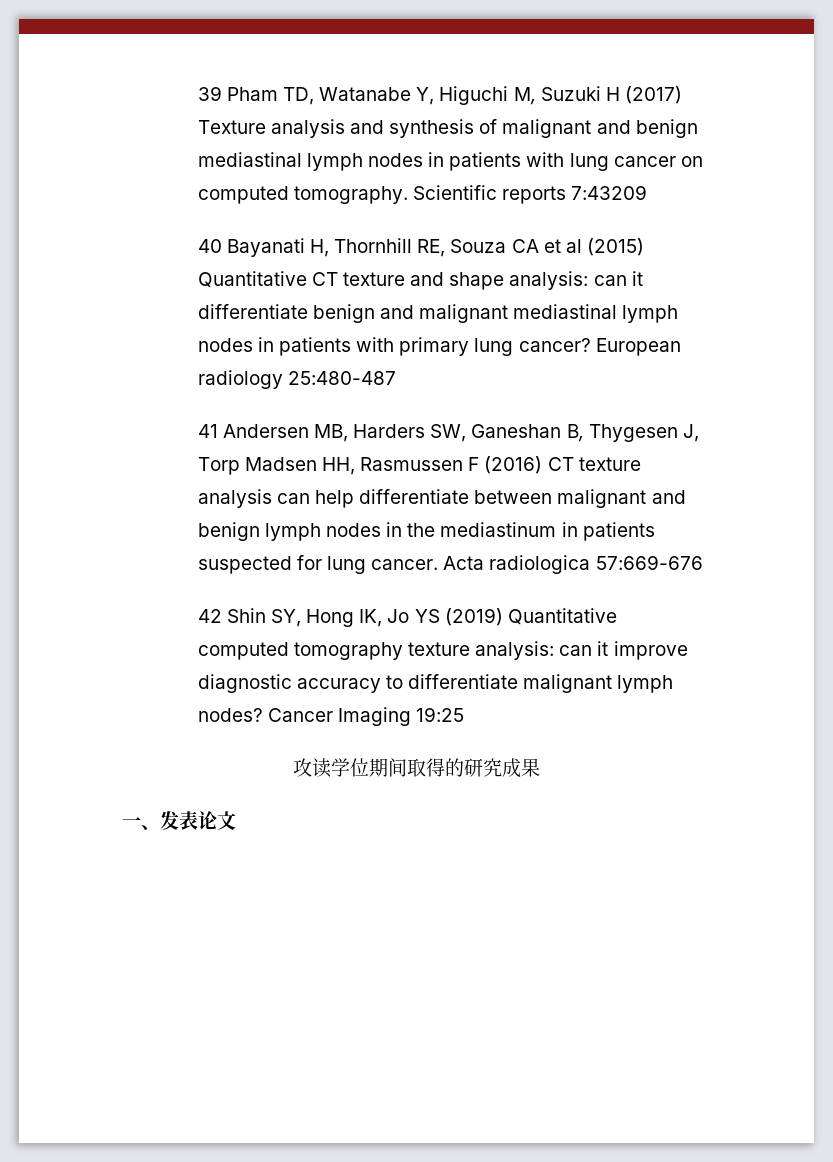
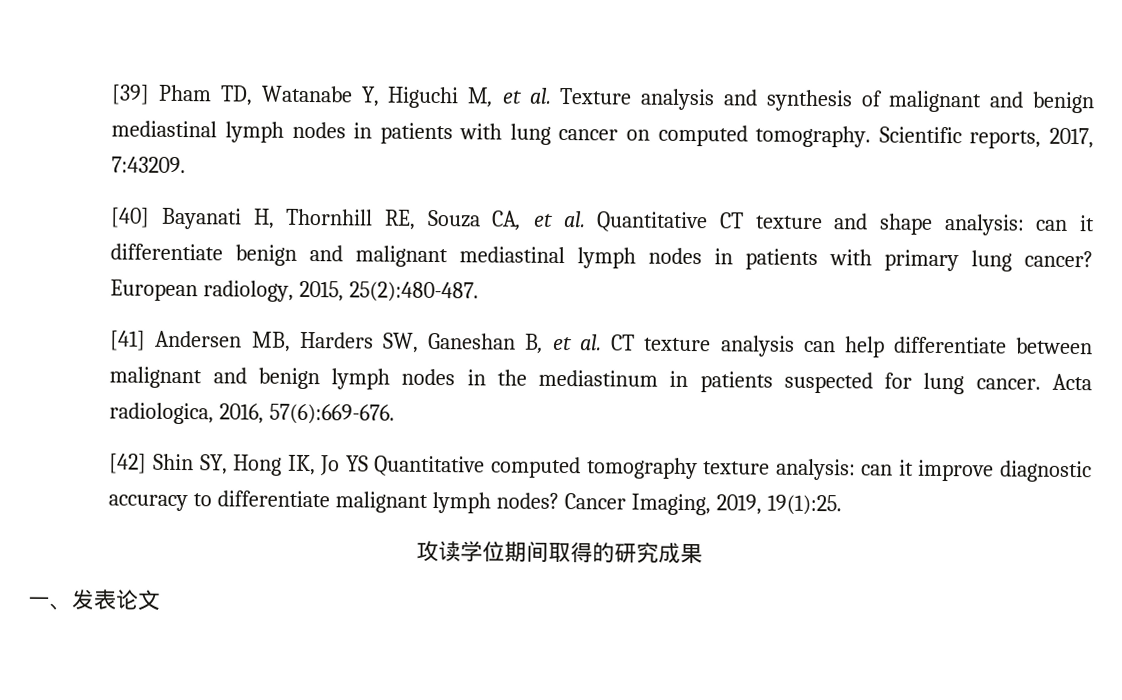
- 39 Pham TD, Watanabe Y, Higuchi M, Suzuki H (2017) Texture analysis and synthesis of malignant and benign mediastinal lymph nodes in patients with lung cancer on computed tomography.
+ [39] Pham TD, Watanabe Y, Higuchi M, et al. Texture analysis and synthesis of malignant and benign mediastinal lymph nodes in patients with lung cancer on computed tomography.
- Scientific reports 7:43209
- 40 Bayanati H, Thornhill RE, Souza CA et al (2015) Quantitative CT texture and shape analysis: can it differentiate benign and malignant mediastinal lymph nodes in patients with primary lung cancer?
+ Scientific reports, 2017, 7:43209.
+ [40] Bayanati H, Thornhill RE, Souza CA, et al. Quantitative CT texture and shape analysis: can it differentiate benign and malignant mediastinal lymph nodes in patients with primary lung cancer?
- European radiology 25:480-487
- 41 Andersen MB, Harders SW, Ganeshan B, Thygesen J, Torp Madsen HH, Rasmussen F (2016) CT texture analysis can help differentiate between malignant and benign lymph nodes in the mediastinum in patients suspected for lung cancer.
+ European radiology, 2015, 25(2):480-487.
+ [41] Andersen MB, Harders SW, Ganeshan B, et al. CT texture analysis can help differentiate between malignant and benign lymph nodes in the mediastinum in patients suspected for lung cancer.
- Acta radiologica 57:669-676
- 42 Shin SY, Hong IK, Jo YS (2019) Quantitative computed tomography texture analysis: can it improve diagnostic accuracy to differentiate malignant lymph nodes?
+ Acta radiologica, 2016, 57(6):669-676.
+ [42] Shin SY, Hong IK, Jo YS Quantitative computed tomography texture analysis: can it improve diagnostic accuracy to differentiate malignant lymph nodes?
- Cancer Imaging 19:25
+ Cancer Imaging, 2019, 19(1):25.

